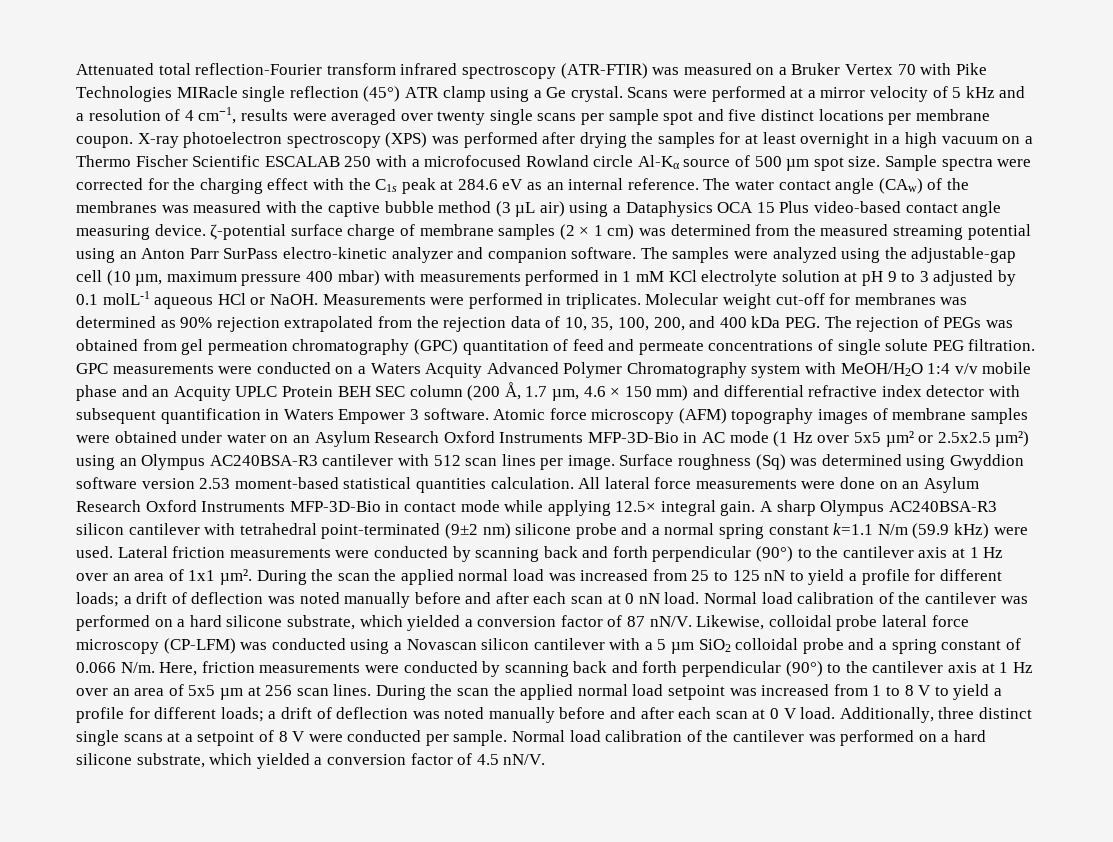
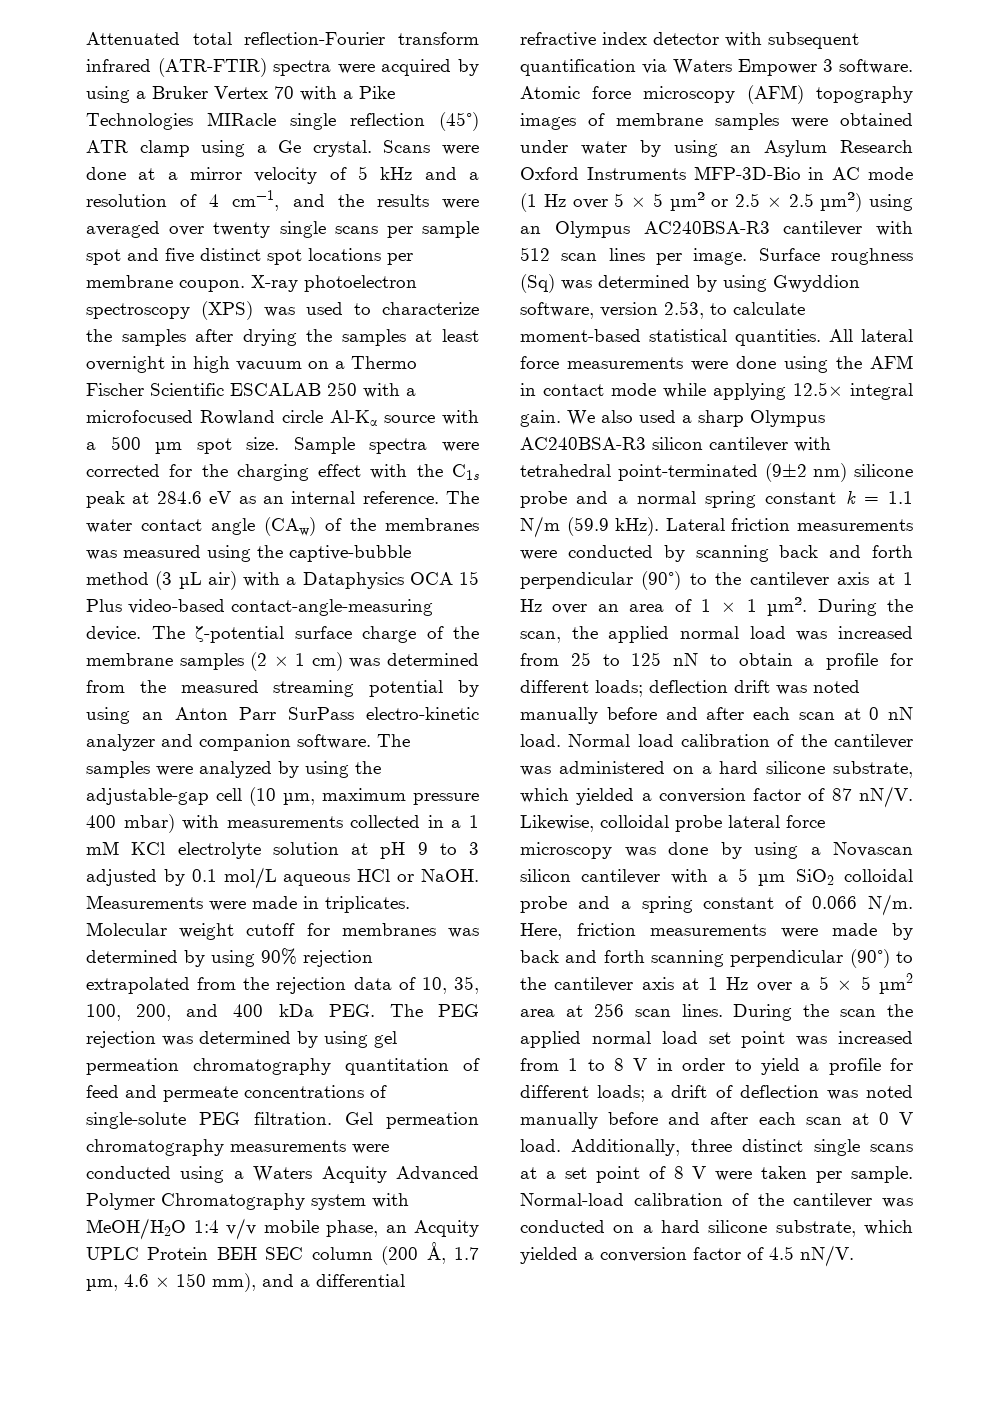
- Attenuated total reflection-Fourier transform infrared spectroscopy (ATR-FTIR) was measured on a Bruker Vertex 70 with Pike Technologies MIRacle single reflection (45°) ATR clamp using a Ge crystal.
+ Attenuated total reflection-Fourier transform infrared (ATR-FTIR) spectra were acquired by using a Bruker Vertex 70 with a Pike Technologies MIRacle single reflection (45°) ATR clamp using a Ge crystal.
- Scans were performed at a mirror velocity of 5 kHz and a resolution of 4 cm−1, results were averaged over twenty single scans per sample spot and five distinct locations per membrane coupon.
+ Scans were done at a mirror velocity of 5 kHz and a resolution of 4 cm−1, and the results were averaged over twenty single scans per sample spot and five distinct spot locations per membrane coupon.
- X-ray photoelectron spectroscopy (XPS) was performed after drying the samples for at least overnight in a high vacuum on a Thermo Fischer Scientific ESCALAB 250 with a microfocused Rowland circle Al-Kα source of 500 µm spot size.
+ X-ray photoelectron spectroscopy (XPS) was used to characterize the samples after drying the samples at least overnight in high vacuum on a Thermo Fischer Scientific ESCALAB 250 with a microfocused Rowland circle Al-Kα source with a 500 µm spot size.
- The water contact angle (CAw) of the membranes was measured with the captive bubble method (3 µL air) using a Dataphysics OCA 15 Plus video-based contact angle measuring device. ζ-potential surface charge of membrane samples (2 × 1 cm) was determined from the measured streaming potential using an Anton Parr SurPass electro-kinetic analyzer and companion software.
+ The water contact angle (CAw) of the membranes was measured using the captive-bubble method (3 µL air) with a Dataphysics OCA 15 Plus video-based contact-angle-measuring device. The ζ-potential surface charge of the membrane samples (2 × 1 cm) was determined from the measured streaming potential by using an Anton Parr SurPass electro-kinetic analyzer and companion software.
- The samples were analyzed using the adjustable-gap cell (10 µm, maximum pressure 400 mbar) with measurements performed in 1 mM KCl electrolyte solution at pH 9 to 3 adjusted by 0.1 molL-1 aqueous HCl or NaOH.
+ The samples were analyzed by using the adjustable-gap cell (10 µm, maximum pressure 400 mbar) with measurements collected in a 1 mM KCl electrolyte solution at pH 9 to 3 adjusted by 0.1 mol/L aqueous HCl or NaOH.
- Measurements were performed in triplicates.
+ Measurements were made in triplicates.
- Molecular weight cut-off for membranes was determined as 90% rejection extrapolated from the rejection data of 10, 35, 100, 200, and 400 kDa PEG. The rejection of PEGs was obtained from gel permeation chromatography (GPC) quantitation of feed and permeate concentrations of single solute PEG filtration. GPC measurements were conducted on a Waters Acquity Advanced Polymer Chromatography system with MeOH/H2O 1:4 v/v mobile phase and an Acquity UPLC Protein BEH SEC column (200 Å, 1.7 µm, 4.6 × 150 mm) and differential refractive index detector with subsequent quantification in Waters Empower 3 software.
+ Molecular weight cutoff for membranes was determined by using 90% rejection extrapolated from the rejection data of 10, 35, 100, 200, and 400 kDa PEG. The PEG rejection was determined by using gel permeation chromatography quantitation of feed and permeate concentrations of single-solute PEG filtration. Gel permeation chromatography measurements were conducted using a Waters Acquity Advanced Polymer Chromatography system with MeOH/H2O 1:4 v/v mobile phase, an Acquity UPLC Protein BEH SEC column (200 Å, 1.7 µm, 4.6 × 150 mm), and a differential refractive index detector with subsequent quantification via Waters Empower 3 software.
- Atomic force microscopy (AFM) topography images of membrane samples were obtained under water on an Asylum Research Oxford Instruments MFP-3D-Bio in AC mode (1 Hz over 5x5 µm² or 2.5x2.5 µm²) using an Olympus AC240BSA-R3 cantilever with 512 scan lines per image.
+ Atomic force microscopy (AFM) topography images of membrane samples were obtained under water by using an Asylum Research Oxford Instruments MFP-3D-Bio in AC mode (1 Hz over 5 × 5 µm² or 2.5 × 2.5 µm²) using an Olympus AC240BSA-R3 cantilever with 512 scan lines per image.
- Surface roughness (Sq) was determined using Gwyddion software version 2.53 moment-based statistical quantities calculation.
+ Surface roughness (Sq) was determined by using Gwyddion software, version 2.53, to calculate moment-based statistical quantities.
- All lateral force measurements were done on an Asylum Research Oxford Instruments MFP-3D-Bio in contact mode while applying 12.5× integral gain.
+ All lateral force measurements were done using the AFM in contact mode while applying 12.5× integral gain.
- A sharp Olympus AC240BSA-R3 silicon cantilever with tetrahedral point-terminated (9±2 nm) silicone probe and a normal spring constant k=1.1 N/m (59.9 kHz) were used.
+ We also used a sharp Olympus AC240BSA-R3 silicon cantilever with tetrahedral point-terminated (9±2 nm) silicone probe and a normal spring constant k = 1.1 N/m (59.9 kHz).
- Lateral friction measurements were conducted by scanning back and forth perpendicular (90°) to the cantilever axis at 1 Hz over an area of 1x1 µm².
+ Lateral friction measurements were conducted by scanning back and forth perpendicular (90°) to the cantilever axis at 1 Hz over an area of 1 × 1 µm².
- During the scan the applied normal load was increased from 25 to 125 nN to yield a profile for different loads; a drift of deflection was noted manually before and after each scan at 0 nN load.
+ During the scan, the applied normal load was increased from 25 to 125 nN to obtain a profile for different loads; deflection drift was noted manually before and after each scan at 0 nN load.
- Normal load calibration of the cantilever was performed on a hard silicone substrate, which yielded a conversion factor of 87 nN/V.
+ Normal load calibration of the cantilever was administered on a hard silicone substrate, which yielded a conversion factor of 87 nN/V.
- Likewise, colloidal probe lateral force microscopy (CP-LFM) was conducted using a Novascan silicon cantilever with a 5 µm SiO2 colloidal probe and a spring constant of 0.066 N/m. Here, friction measurements were conducted by scanning back and forth perpendicular (90°) to the cantilever axis at 1 Hz over an area of 5x5 µm at 256 scan lines.
+ Likewise, colloidal probe lateral force microscopy was done by using a Novascan silicon cantilever with a 5 µm SiO2 colloidal probe and a spring constant of 0.066 N/m. Here, friction measurements were made by back and forth scanning perpendicular (90°) to the cantilever axis at 1 Hz over a 5 × 5 µm2 area at 256 scan lines.
- During the scan the applied normal load setpoint was increased from 1 to 8 V to yield a profile for different loads; a drift of deflection was noted manually before and after each scan at 0 V load.
+ During the scan the applied normal load set point was increased from 1 to 8 V in order to yield a profile for different loads; a drift of deflection was noted manually before and after each scan at 0 V load.
- Additionally, three distinct single scans at a setpoint of 8 V were conducted per sample.
+ Additionally, three distinct single scans at a set point of 8 V were taken per sample.
- Normal load calibration of the cantilever was performed on a hard silicone substrate, which yielded a conversion factor of 4.5 nN/V.
+ Normal-load calibration of the cantilever was conducted on a hard silicone substrate, which yielded a conversion factor of 4.5 nN/V.

